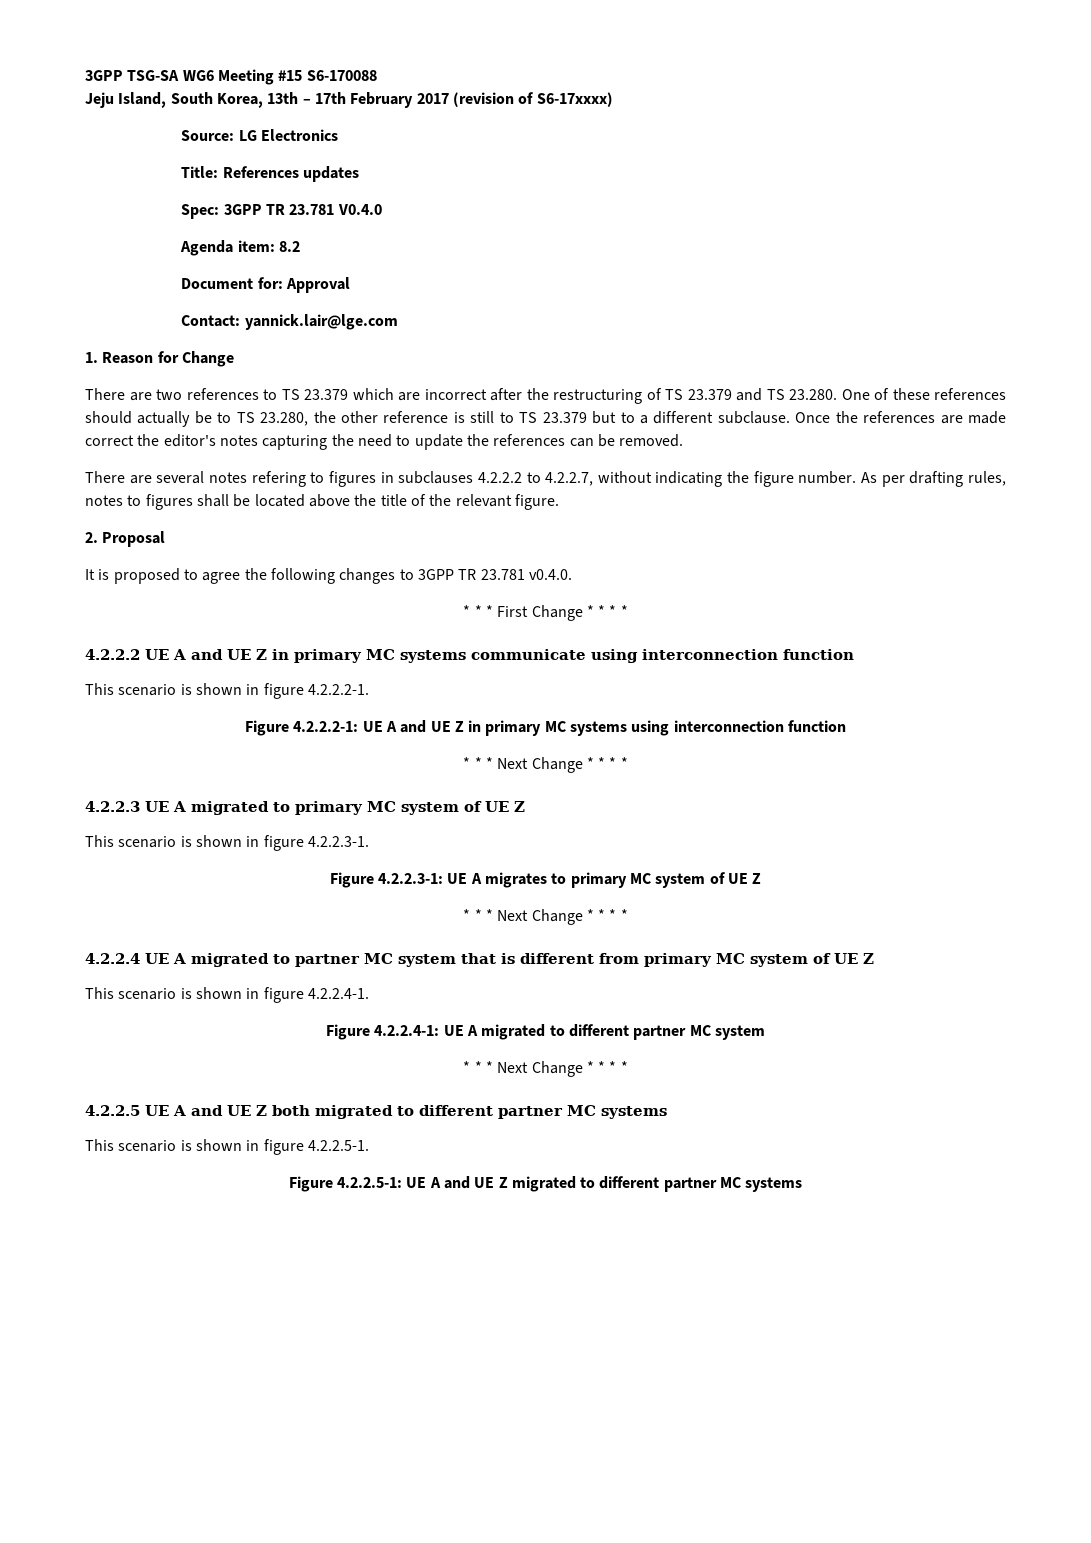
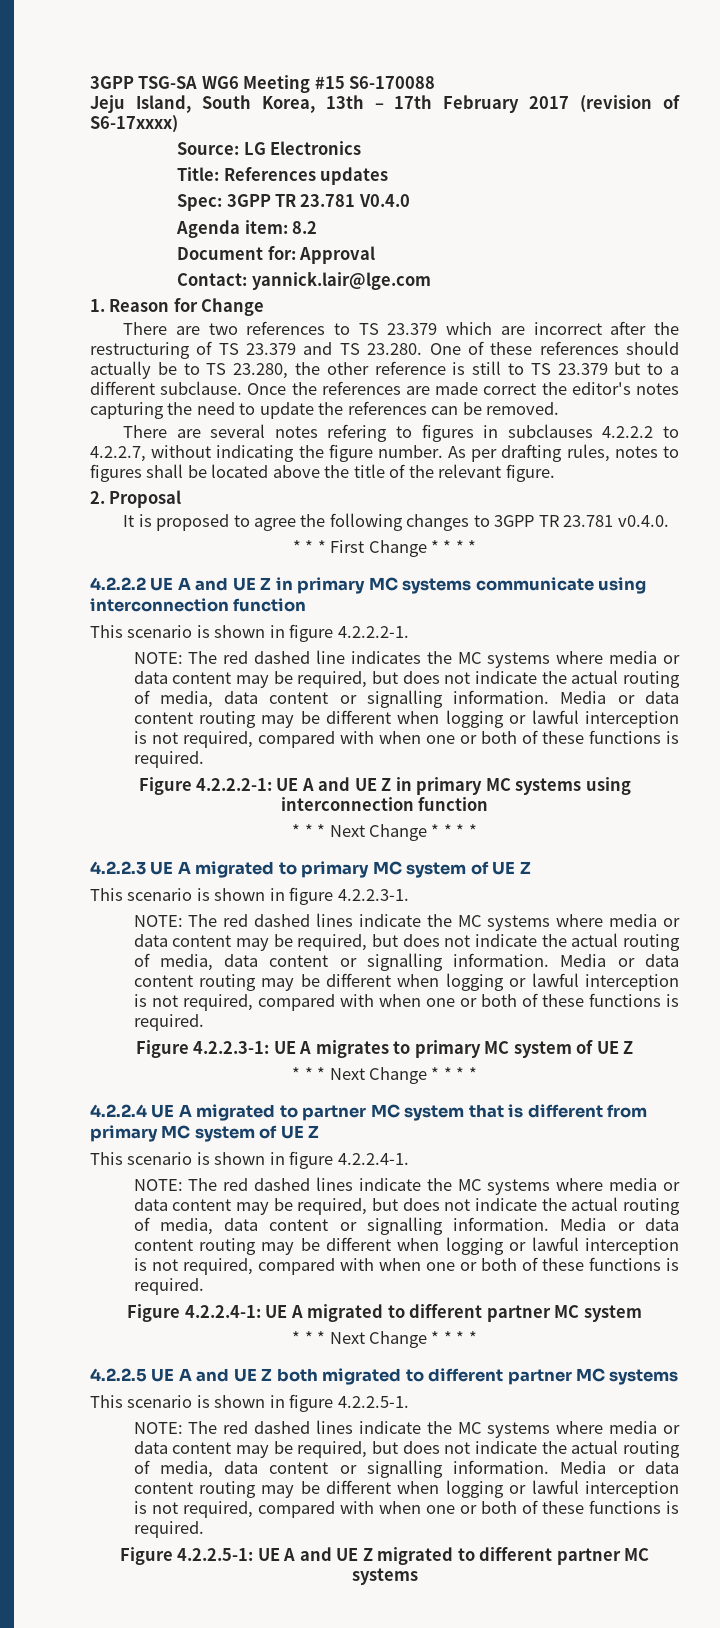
+ NOTE: The red dashed line indicates the MC systems where media or data content may be required, but does not indicate the actual routing of media, data content or signalling information. Media or data content routing may be different when logging or lawful interception is not required, compared with when one or both of these functions is required.
  This scenario is shown in figure 4.2.2.3-1.
+ NOTE: The red dashed lines indicate the MC systems where media or data content may be required, but does not indicate the actual routing of media, data content or signalling information. Media or data content routing may be different when logging or lawful interception is not required, compared with when one or both of these functions is required.
  This scenario is shown in figure 4.2.2.4-1.
+ NOTE: The red dashed lines indicate the MC systems where media or data content may be required, but does not indicate the actual routing of media, data content or signalling information. Media or data content routing may be different when logging or lawful interception is not required, compared with when one or both of these functions is required.
  This scenario is shown in figure 4.2.2.5-1.
+ NOTE: The red dashed lines indicate the MC systems where media or data content may be required, but does not indicate the actual routing of media, data content or signalling information. Media or data content routing may be different when logging or lawful interception is not required, compared with when one or both of these functions is required.

